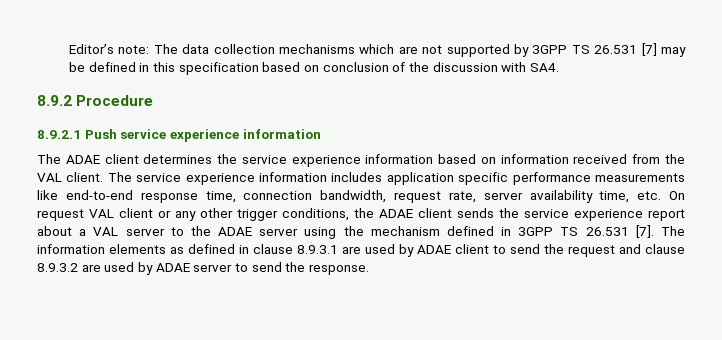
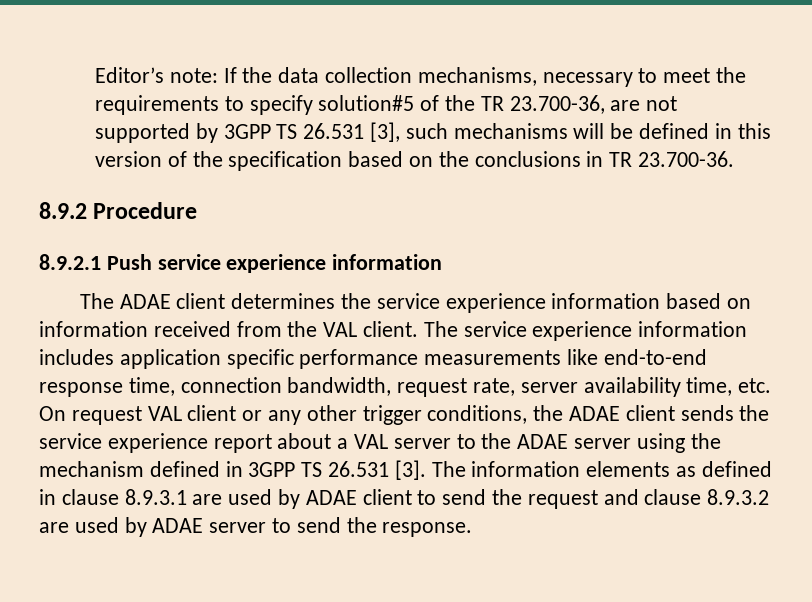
- Editor’s note: The data collection mechanisms which are not supported by 3GPP TS 26.531 [7] may be defined in this specification based on conclusion of the discussion with SA4.
+ Editor’s note: If the data collection mechanisms, necessary to meet the requirements to specify solution#5 of the TR 23.700-36, are not supported by 3GPP TS 26.531 [3], such mechanisms will be defined in this version of the specification based on the conclusions in TR 23.700-36.
- The service experience information includes application specific performance measurements like end-to-end response time, connection bandwidth, request rate, server availability time, etc. On request VAL client or any other trigger conditions, the ADAE client sends the service experience report about a VAL server to the ADAE server using the mechanism defined in 3GPP TS 26.531 [7].
+ The service experience information includes application specific performance measurements like end-to-end response time, connection bandwidth, request rate, server availability time, etc. On request VAL client or any other trigger conditions, the ADAE client sends the service experience report about a VAL server to the ADAE server using the mechanism defined in 3GPP TS 26.531 [3].

